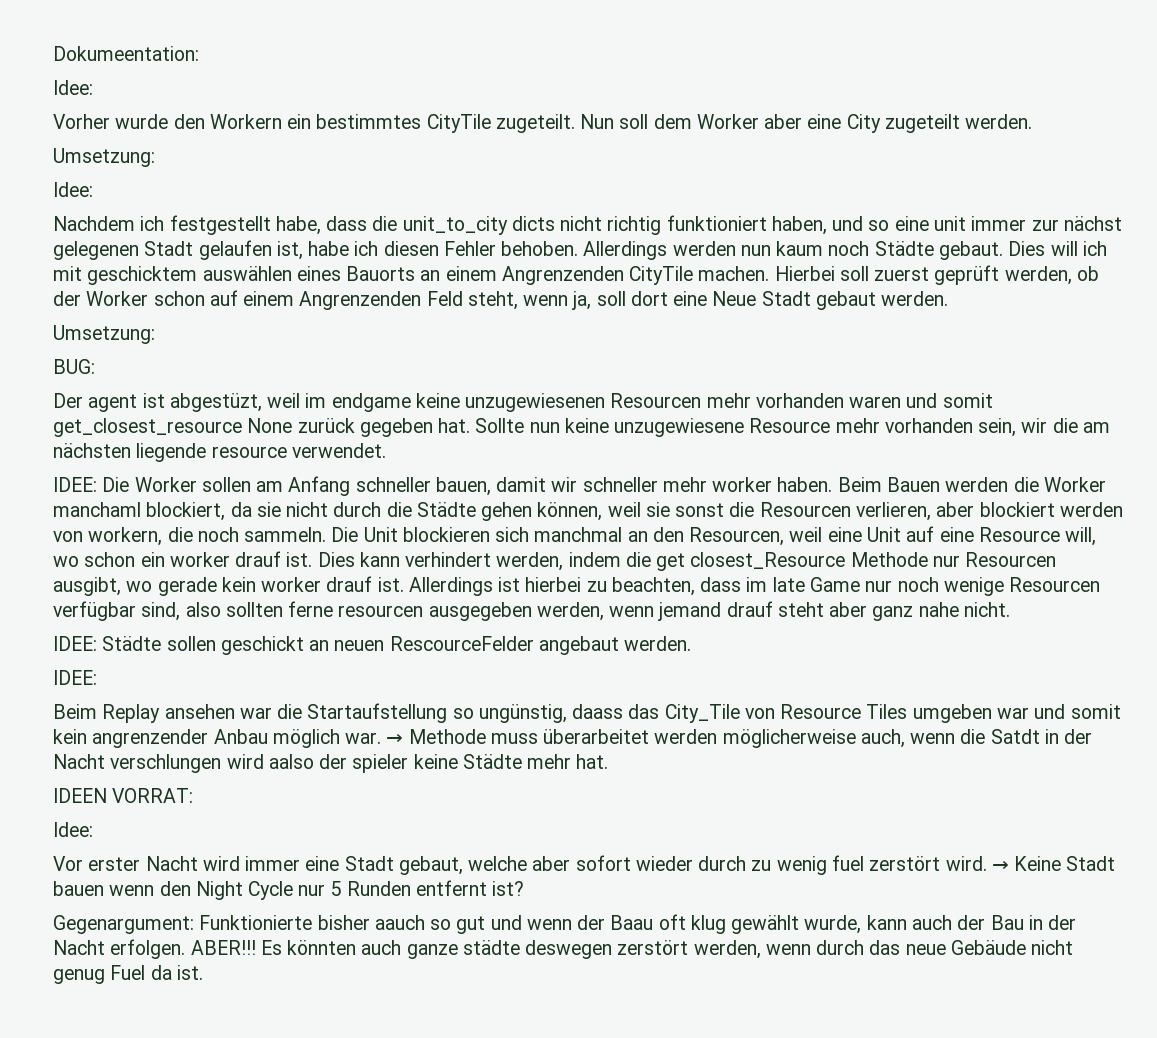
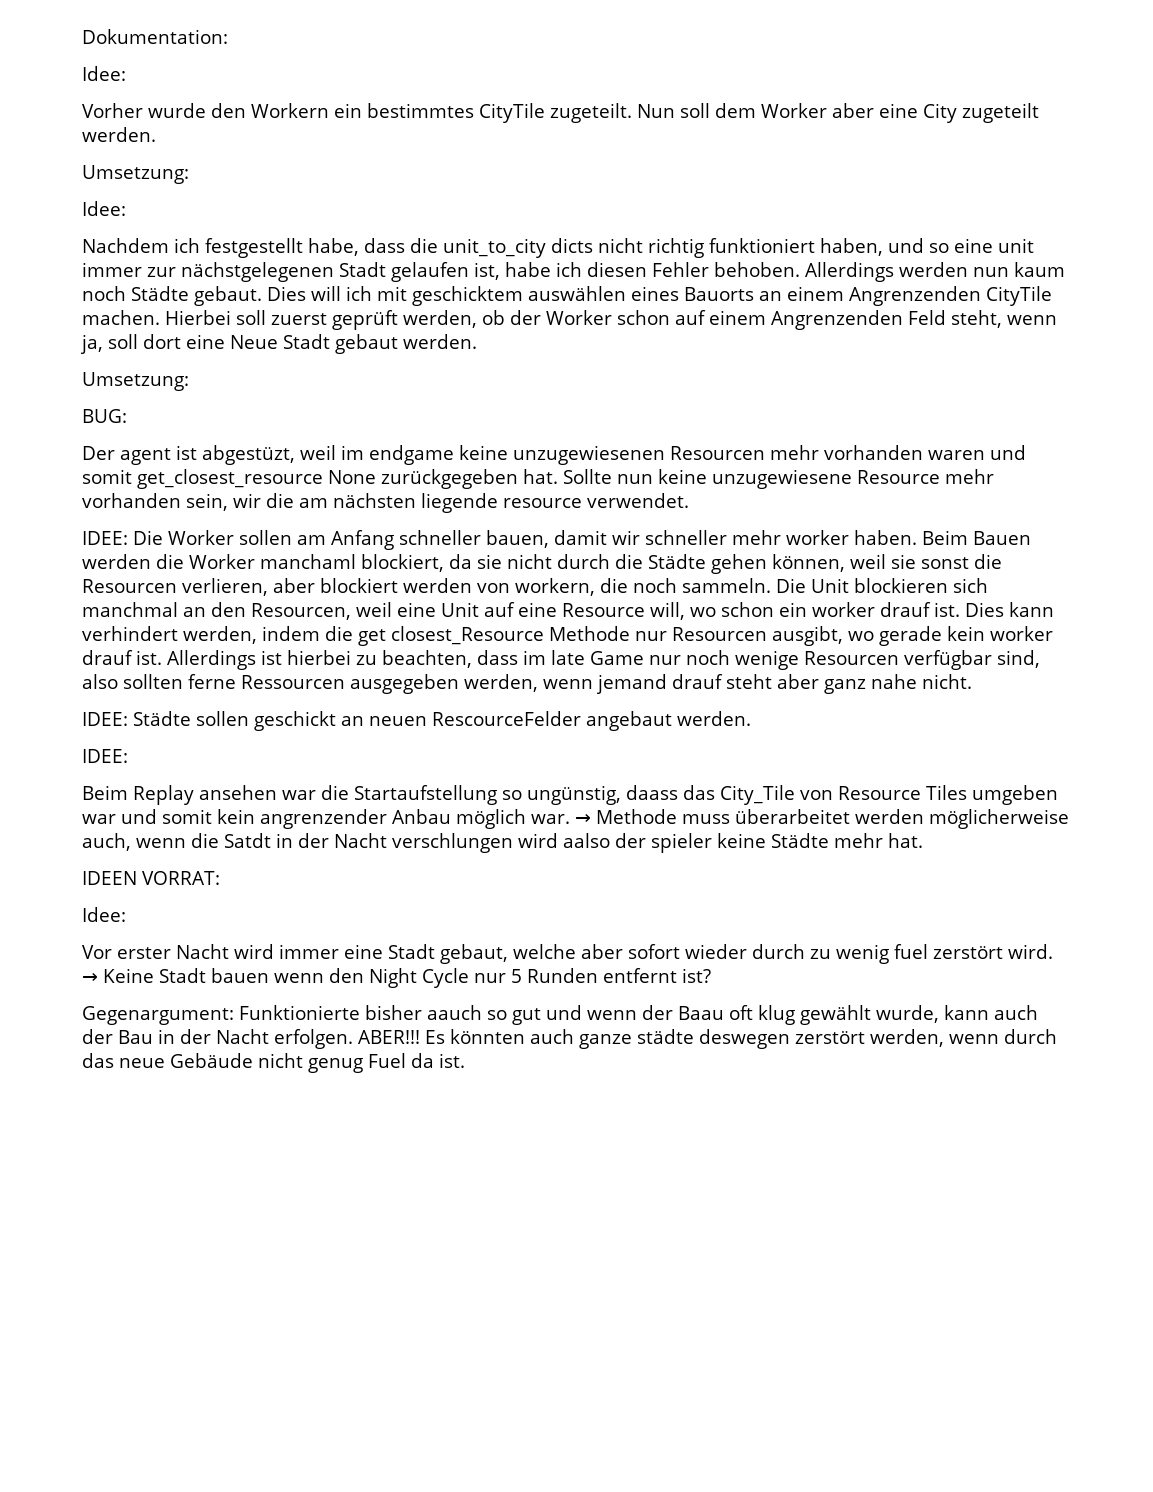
- Dokumeentation:
+ Dokumentation:
- Nachdem ich festgestellt habe, dass die unit_to_city dicts nicht richtig funktioniert haben, und so eine unit immer zur nächst gelegenen Stadt gelaufen ist, habe ich diesen Fehler behoben.
+ Nachdem ich festgestellt habe, dass die unit_to_city dicts nicht richtig funktioniert haben, und so eine unit immer zur nächstgelegenen Stadt gelaufen ist, habe ich diesen Fehler behoben.
- Der agent ist abgestüzt, weil im endgame keine unzugewiesenen Resourcen mehr vorhanden waren und somit get_closest_resource None zurück gegeben hat.
+ Der agent ist abgestüzt, weil im endgame keine unzugewiesenen Resourcen mehr vorhanden waren und somit get_closest_resource None zurückgegeben hat.
- Allerdings ist hierbei zu beachten, dass im late Game nur noch wenige Resourcen verfügbar sind, also sollten ferne resourcen ausgegeben werden, wenn jemand drauf steht aber ganz nahe nicht.
+ Allerdings ist hierbei zu beachten, dass im late Game nur noch wenige Resourcen verfügbar sind, also sollten ferne Ressourcen ausgegeben werden, wenn jemand drauf steht aber ganz nahe nicht.

